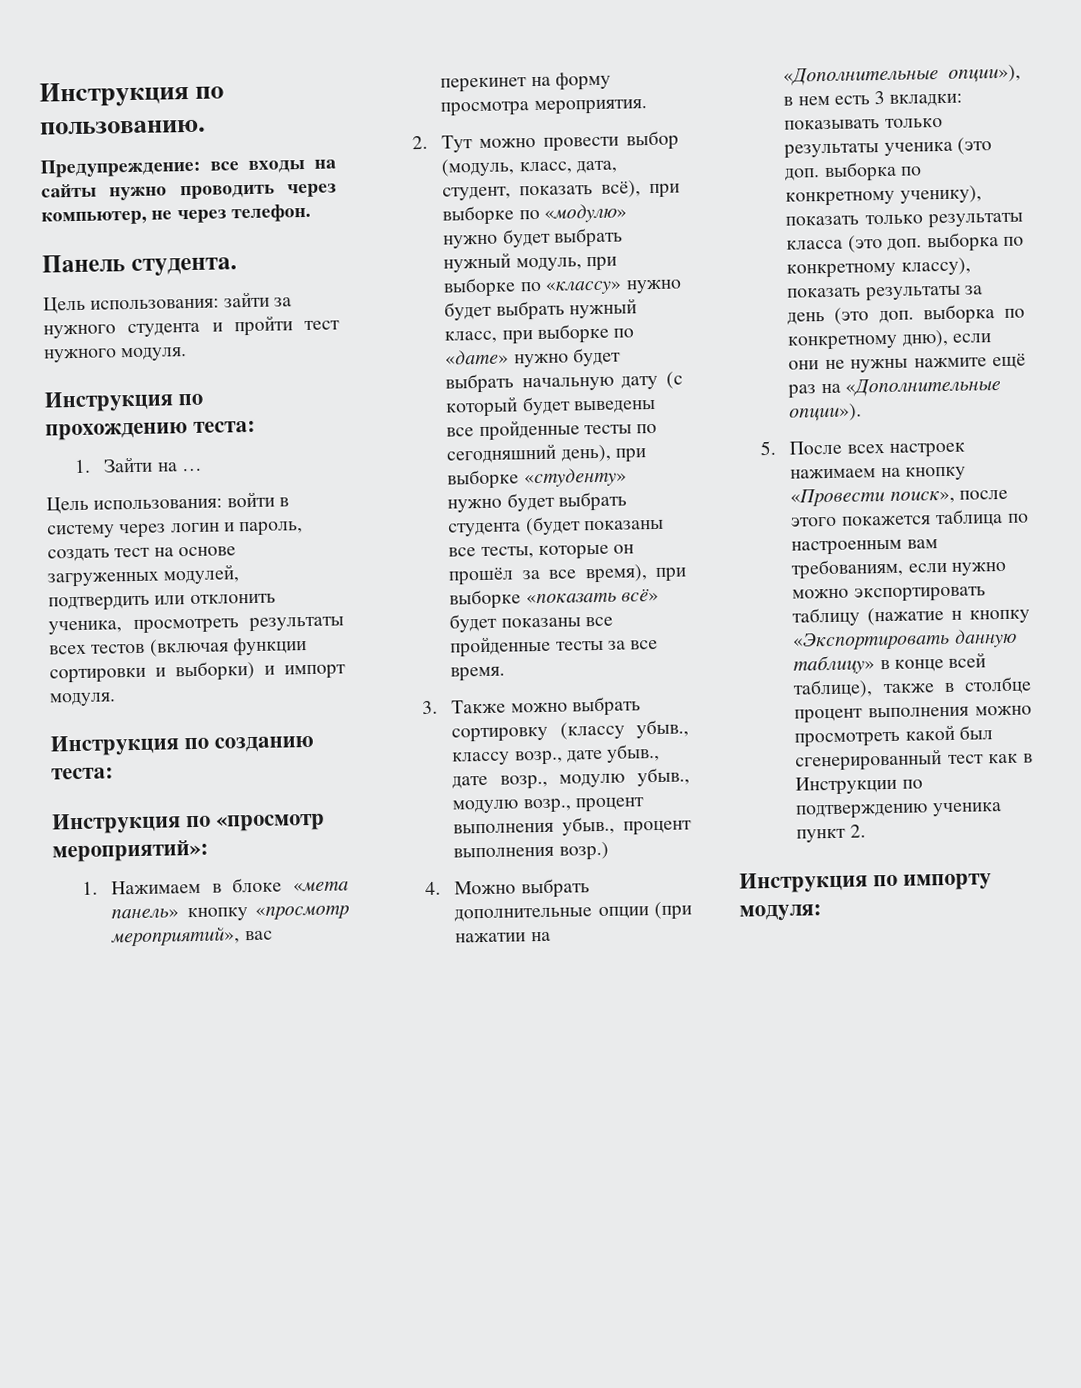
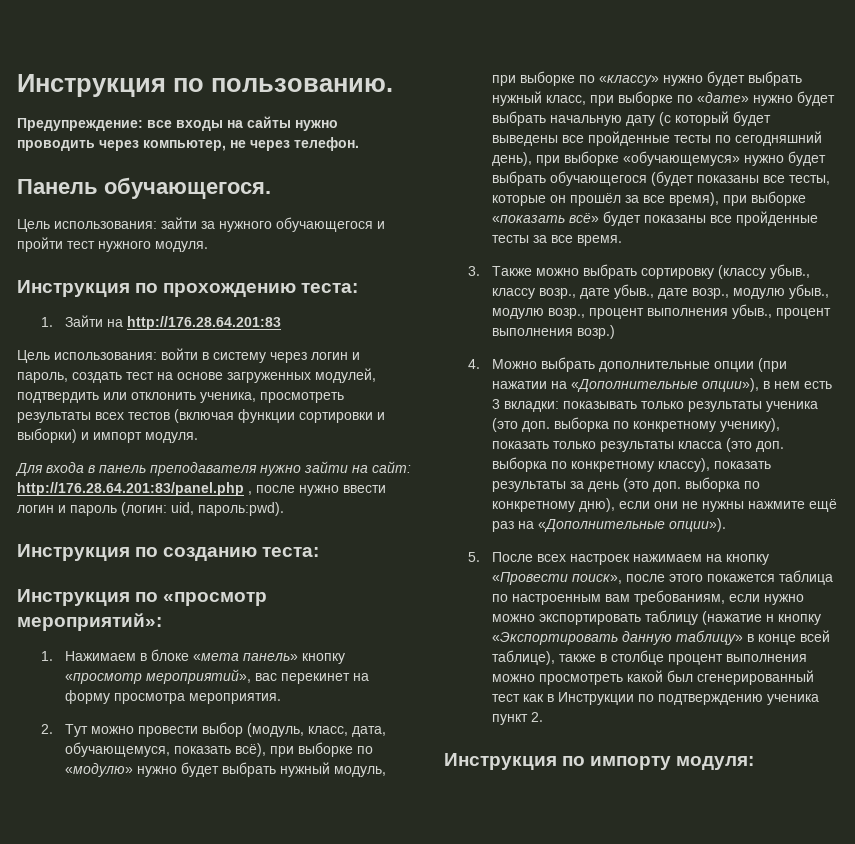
- Панель студента.
+ Панель обучающегося.
- Цель использования: зайти за нужного студента и пройти тест нужного модуля.
+ Цель использования: зайти за нужного обучающегося и пройти тест нужного модуля.
- 1. Зайти на …
+ 1. Зайти на http://176.28.64.201:83
+ Для входа в панель преподавателя нужно зайти на сайт: http://176.28.64.201:83/panel.php , после нужно ввести логин и пароль (логин: uid, пароль:pwd).
- 2. Тут можно провести выбор (модуль, класс, дата, студент, показать всё), при выборке по «модулю» нужно будет выбрать нужный модуль, при выборке по «классу» нужно будет выбрать нужный класс, при выборке по «дате» нужно будет выбрать начальную дату (с который будет выведены все пройденные тесты по сегодняшний день), при выборке «студенту» нужно будет выбрать студента (будет показаны все тесты, которые он прошёл за все время), при выборке «показать всё» будет показаны все пройденные тесты за все время.
+ 2. Тут можно провести выбор (модуль, класс, дата, обучающемуся, показать всё), при выборке по «модулю» нужно будет выбрать нужный модуль, при выборке по «классу» нужно будет выбрать нужный класс, при выборке по «дате» нужно будет выбрать начальную дату (с который будет выведены все пройденные тесты по сегодняшний день), при выборке «обучающемуся» нужно будет выбрать обучающегося (будет показаны все тесты, которые он прошёл за все время), при выборке «показать всё» будет показаны все пройденные тесты за все время.

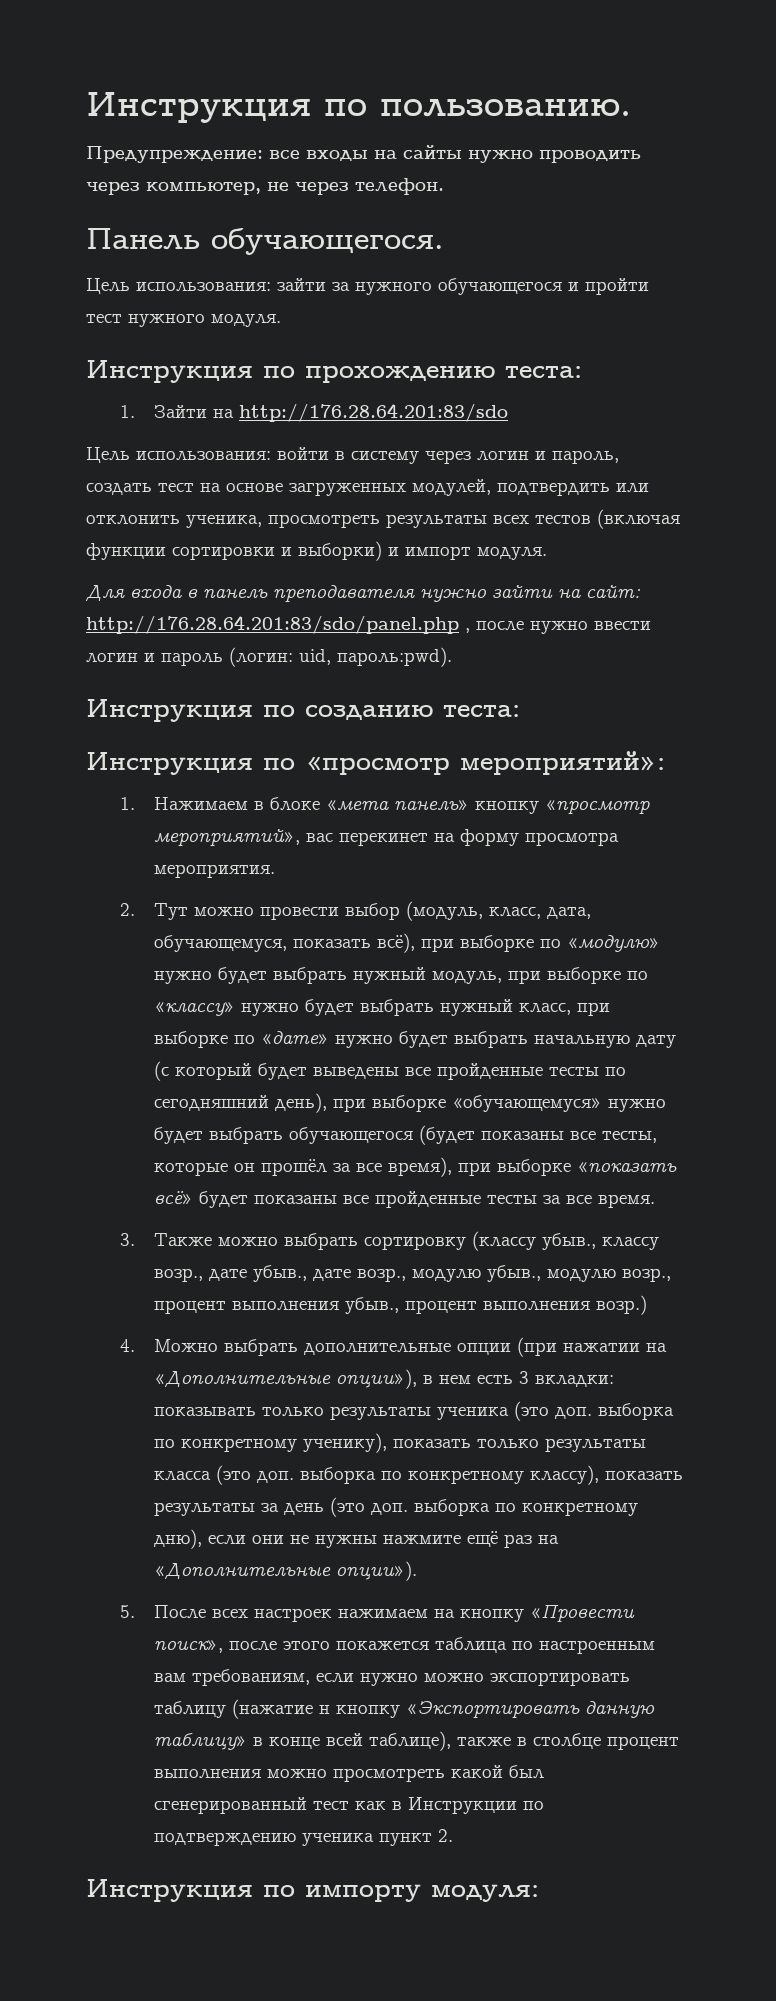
- 1. Зайти на http://176.28.64.201:83
+ 1. Зайти на http://176.28.64.201:83/sdo
- Для входа в панель преподавателя нужно зайти на сайт: http://176.28.64.201:83/panel.php , после нужно ввести логин и пароль (логин: uid, пароль:pwd).
+ Для входа в панель преподавателя нужно зайти на сайт: http://176.28.64.201:83/sdo/panel.php , после нужно ввести логин и пароль (логин: uid, пароль:pwd).

